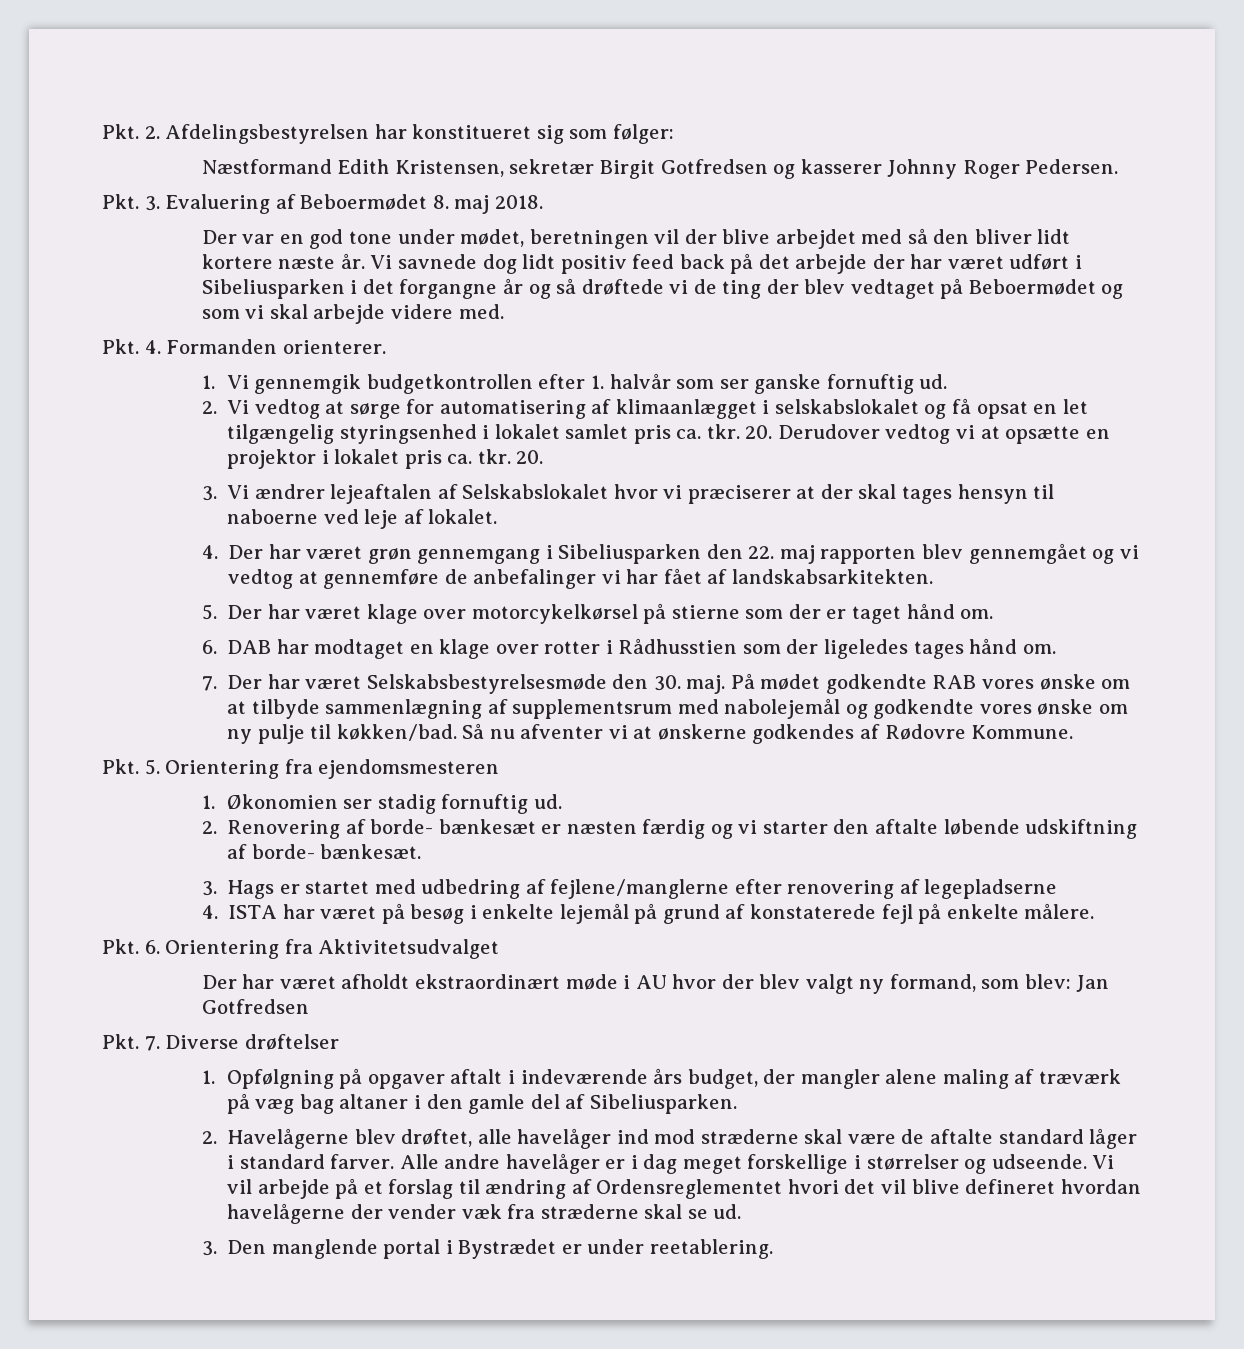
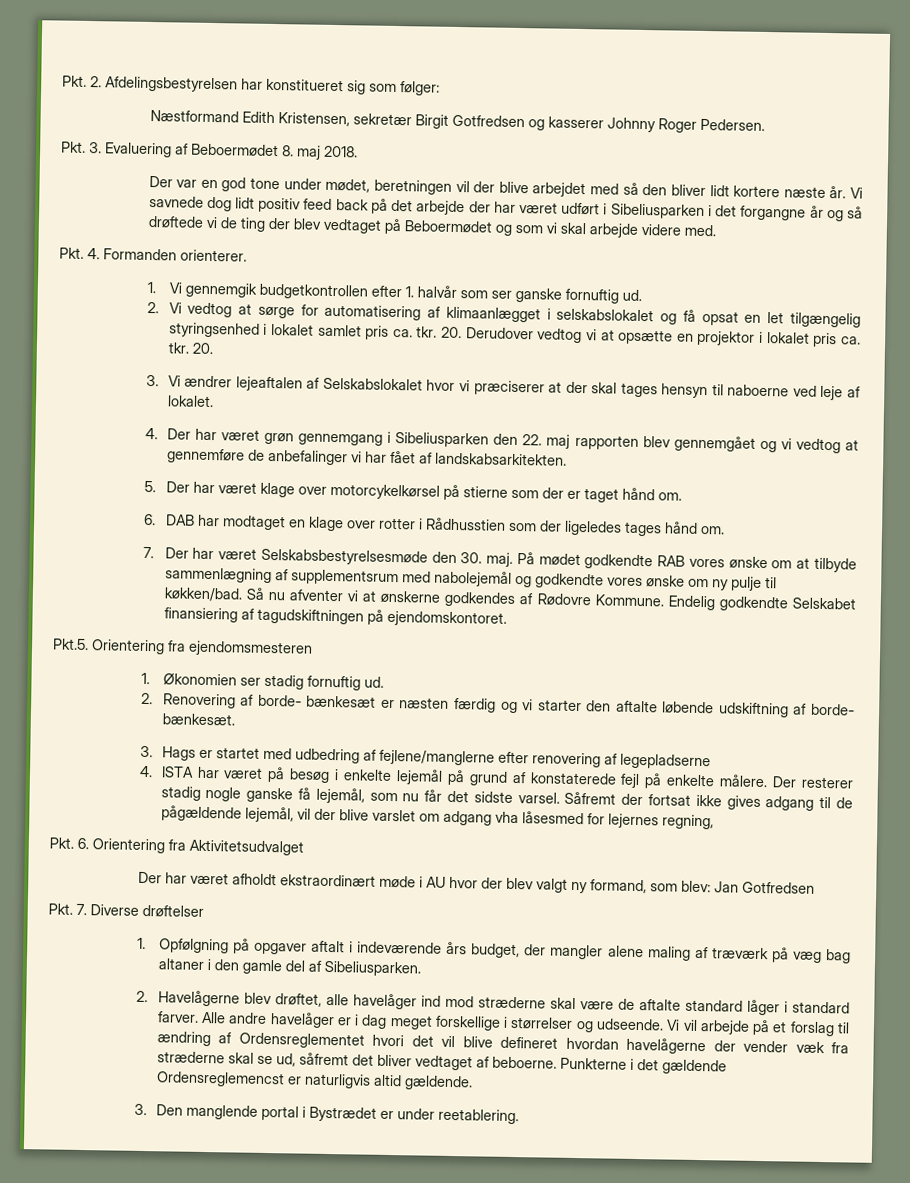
- Så nu afventer vi at ønskerne godkendes af Rødovre Kommune.
- Pkt. 5. Orientering fra ejendomsmesteren
+ Så nu afventer vi at ønskerne godkendes af Rødovre Kommune. Endelig godkendte Selskabet finansiering af tagudskiftningen på ejendomskontoret.
+ Pkt.5. Orientering fra ejendomsmesteren
+ Der resterer stadig nogle ganske få lejemål, som nu får det sidste varsel. Såfremt der fortsat ikke gives adgang til de pågældende lejemål, vil der blive varslet om adgang vha låsesmed for lejernes regning,
- Vi vil arbejde på et forslag til ændring af Ordensreglementet hvori det vil blive defineret hvordan havelågerne der vender væk fra stræderne skal se ud.
+ Vi vil arbejde på et forslag til ændring af Ordensreglementet hvori det vil blive defineret hvordan havelågerne der vender væk fra stræderne skal se ud, såfremt det bliver vedtaget af beboerne. Punkterne i det gældende Ordensreglemencst er naturligvis altid gældende.

